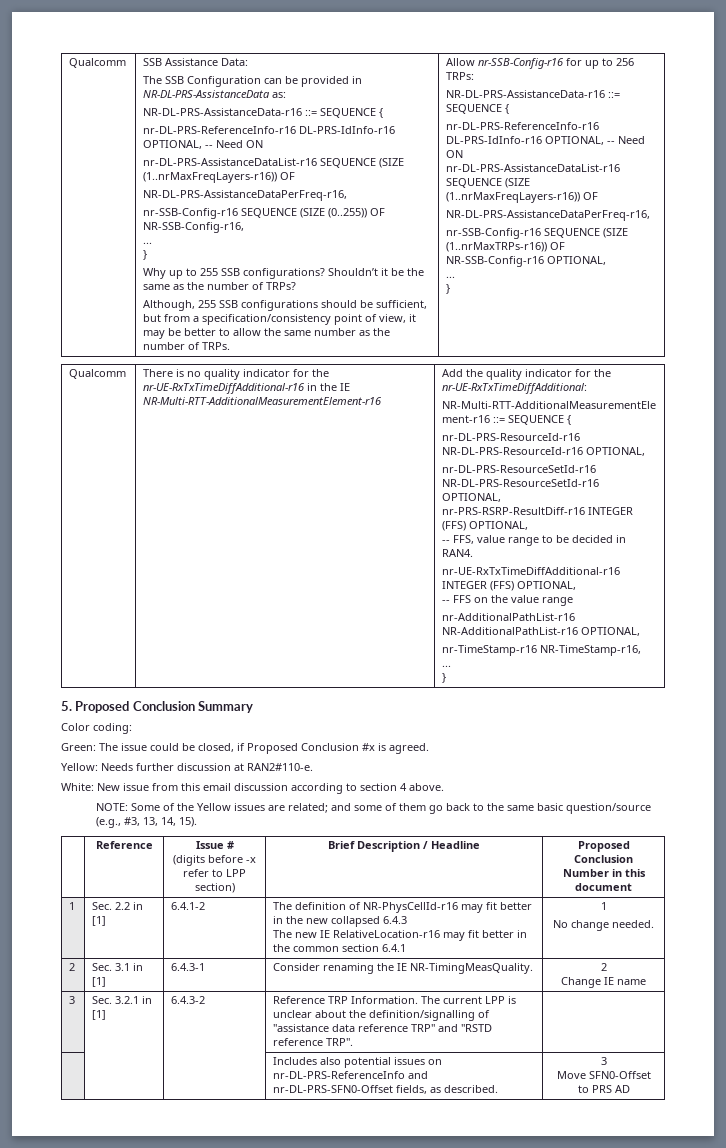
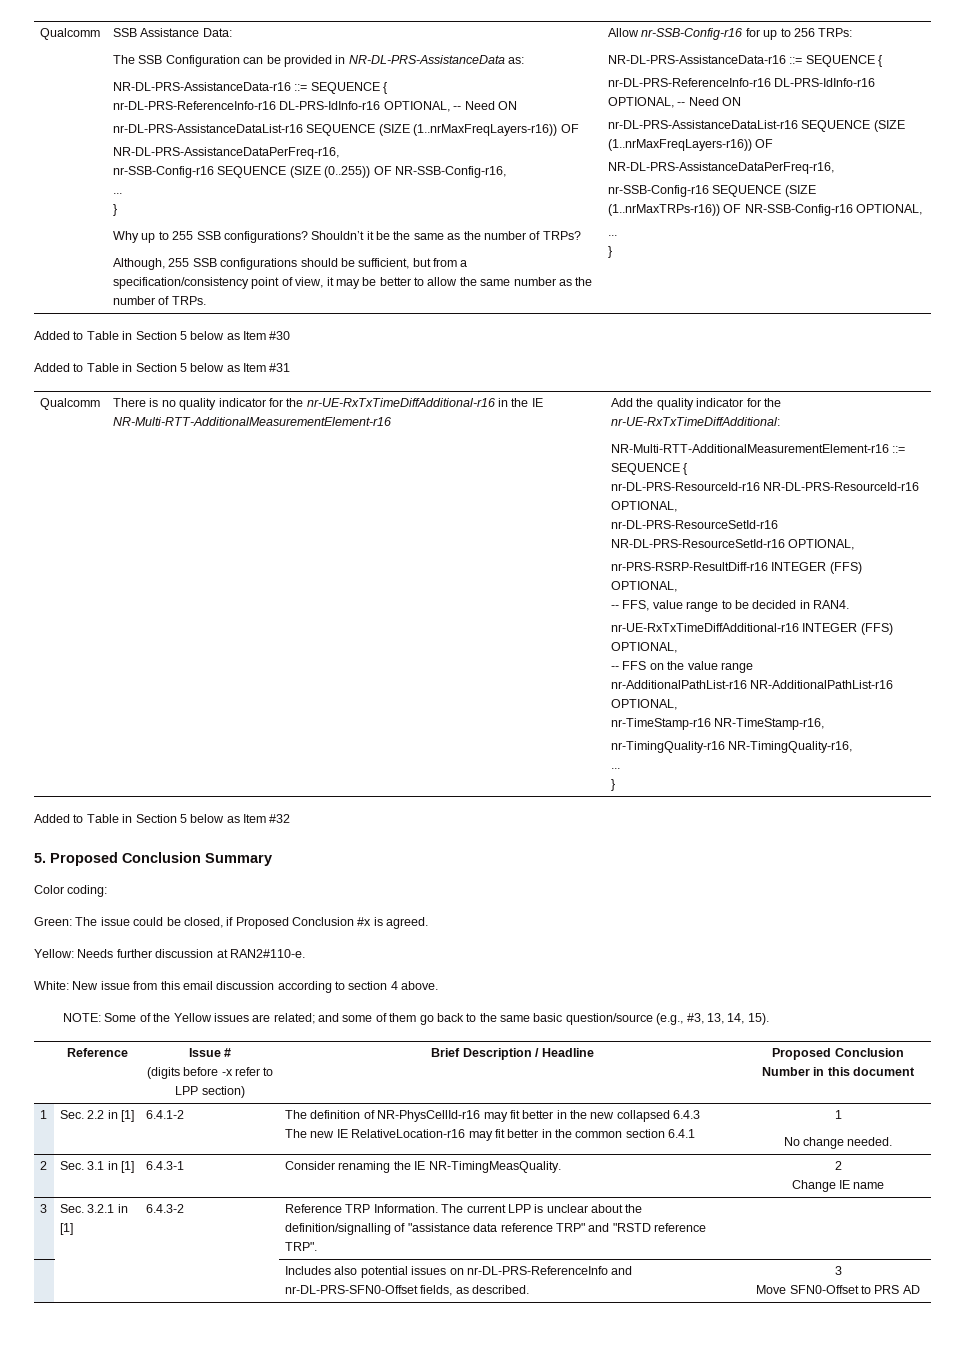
+ Added to Table in Section 5 below as Item #30
+ Added to Table in Section 5 below as Item #31
  nr-TimeStamp-r16 NR-TimeStamp-r16,
+ nr-TimingQuality-r16 NR-TimingQuality-r16,
  ...
  }
+ Added to Table in Section 5 below as Item #32

